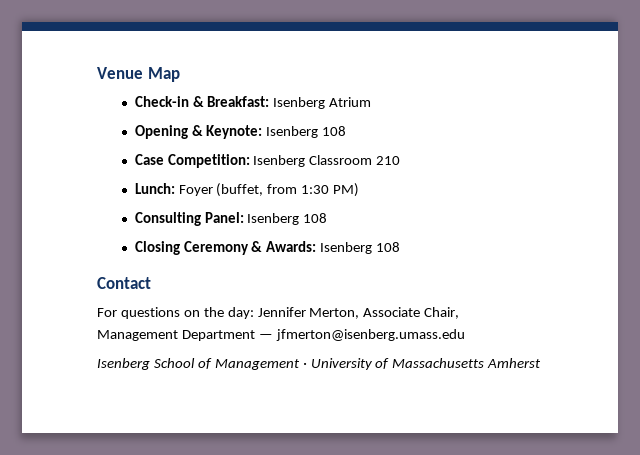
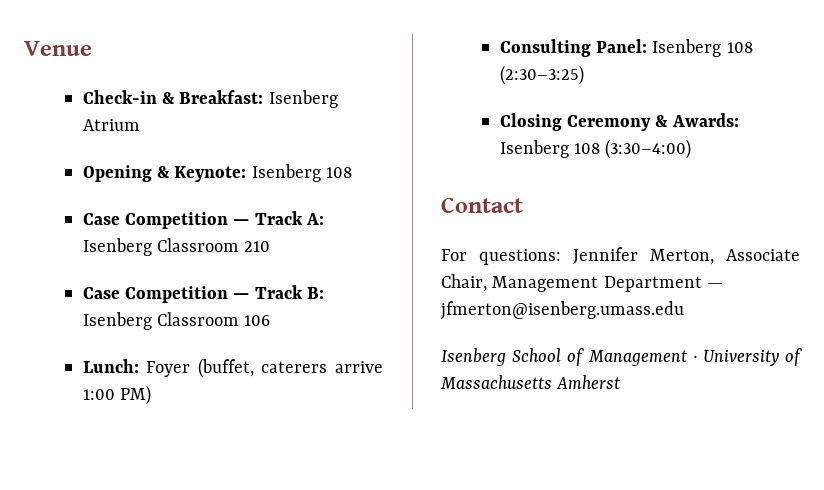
- Venue Map
+ Venue
- Case Competition: Isenberg Classroom 210
+ Case Competition — Track A: Isenberg Classroom 210
+ Case Competition — Track B: Isenberg Classroom 106
- Lunch: Foyer (buffet, from 1:30 PM)
+ Lunch: Foyer (buffet, caterers arrive 1:00 PM)
- Consulting Panel: Isenberg 108
+ Consulting Panel: Isenberg 108 (2:30–3:25)
- Closing Ceremony & Awards: Isenberg 108
+ Closing Ceremony & Awards: Isenberg 108 (3:30–4:00)
- For questions on the day: Jennifer Merton, Associate Chair, Management Department — jfmerton@isenberg.umass.edu
+ For questions: Jennifer Merton, Associate Chair, Management Department — jfmerton@isenberg.umass.edu

